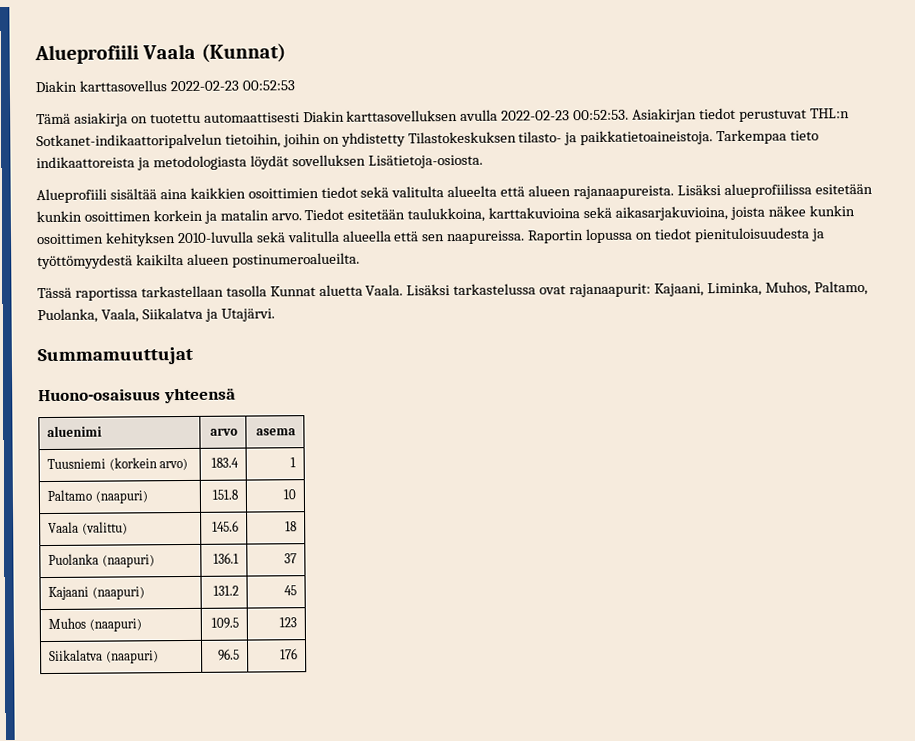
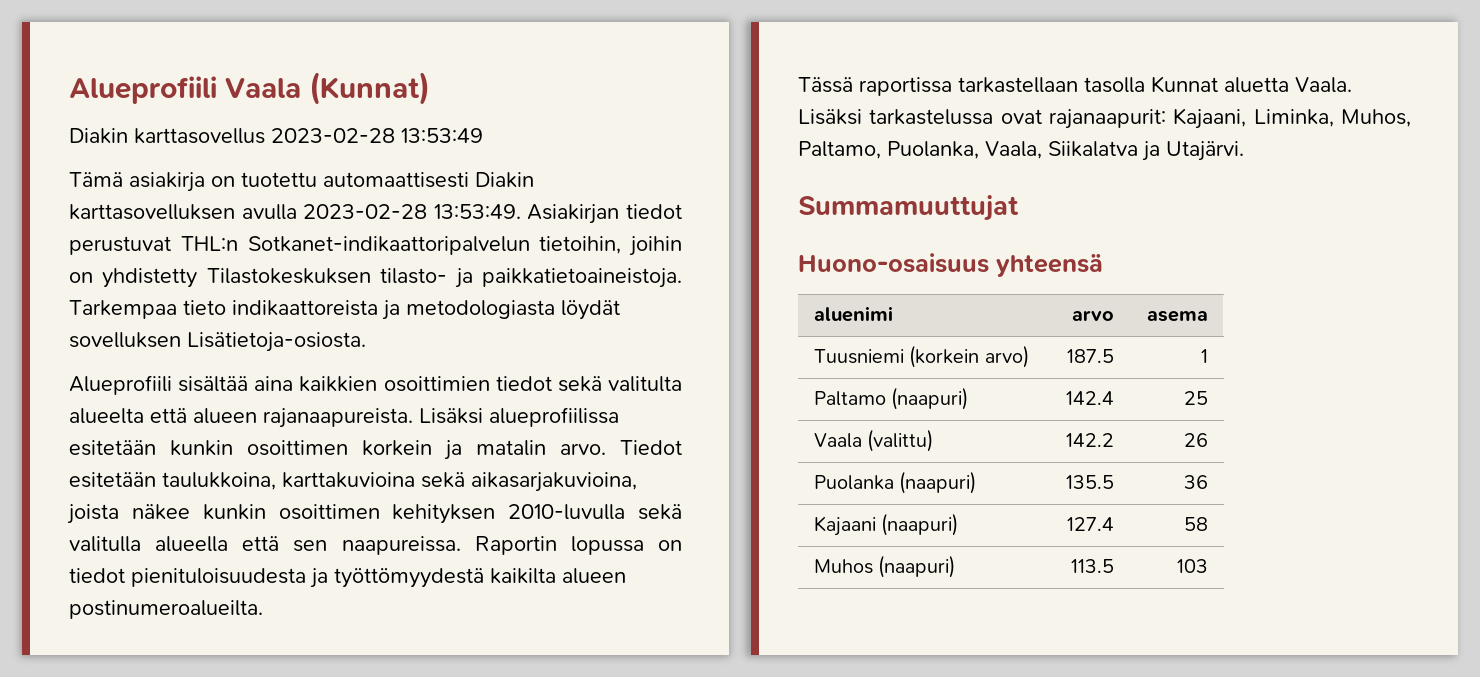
- Diakin karttasovellus 2022-02-23 00:52:53
+ Diakin karttasovellus 2023-02-28 13:53:49
- Tämä asiakirja on tuotettu automaattisesti Diakin karttasovelluksen avulla 2022-02-23 00:52:53.
+ Tämä asiakirja on tuotettu automaattisesti Diakin karttasovelluksen avulla 2023-02-28 13:53:49.
- Tuusniemi (korkein arvo) | 183.4 | 1
+ Tuusniemi (korkein arvo) | 187.5 | 1
- Paltamo (naapuri) | 151.8 | 10
+ Paltamo (naapuri) | 142.4 | 25
- Vaala (valittu) | 145.6 | 18
+ Vaala (valittu) | 142.2 | 26
- Puolanka (naapuri) | 136.1 | 37
+ Puolanka (naapuri) | 135.5 | 36
- Kajaani (naapuri) | 131.2 | 45
+ Kajaani (naapuri) | 127.4 | 58
- Muhos (naapuri) | 109.5 | 123
- Siikalatva (naapuri) | 96.5 | 176
+ Muhos (naapuri) | 113.5 | 103

